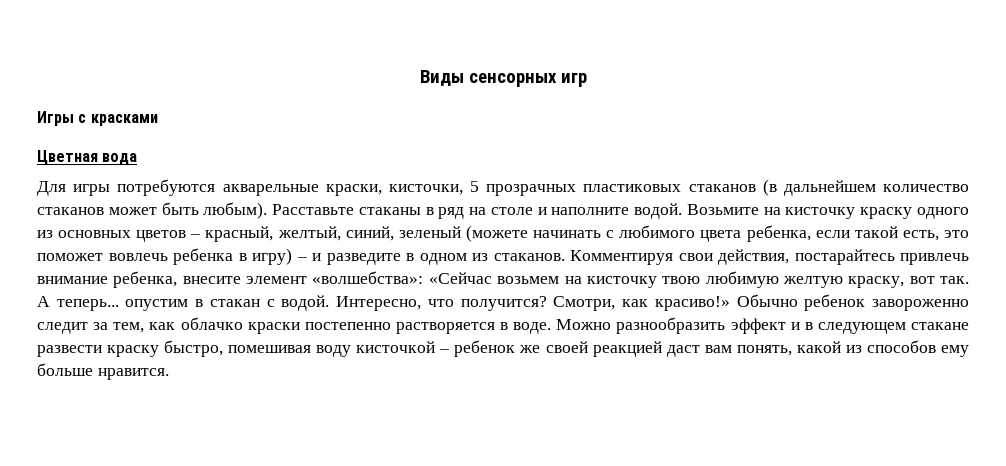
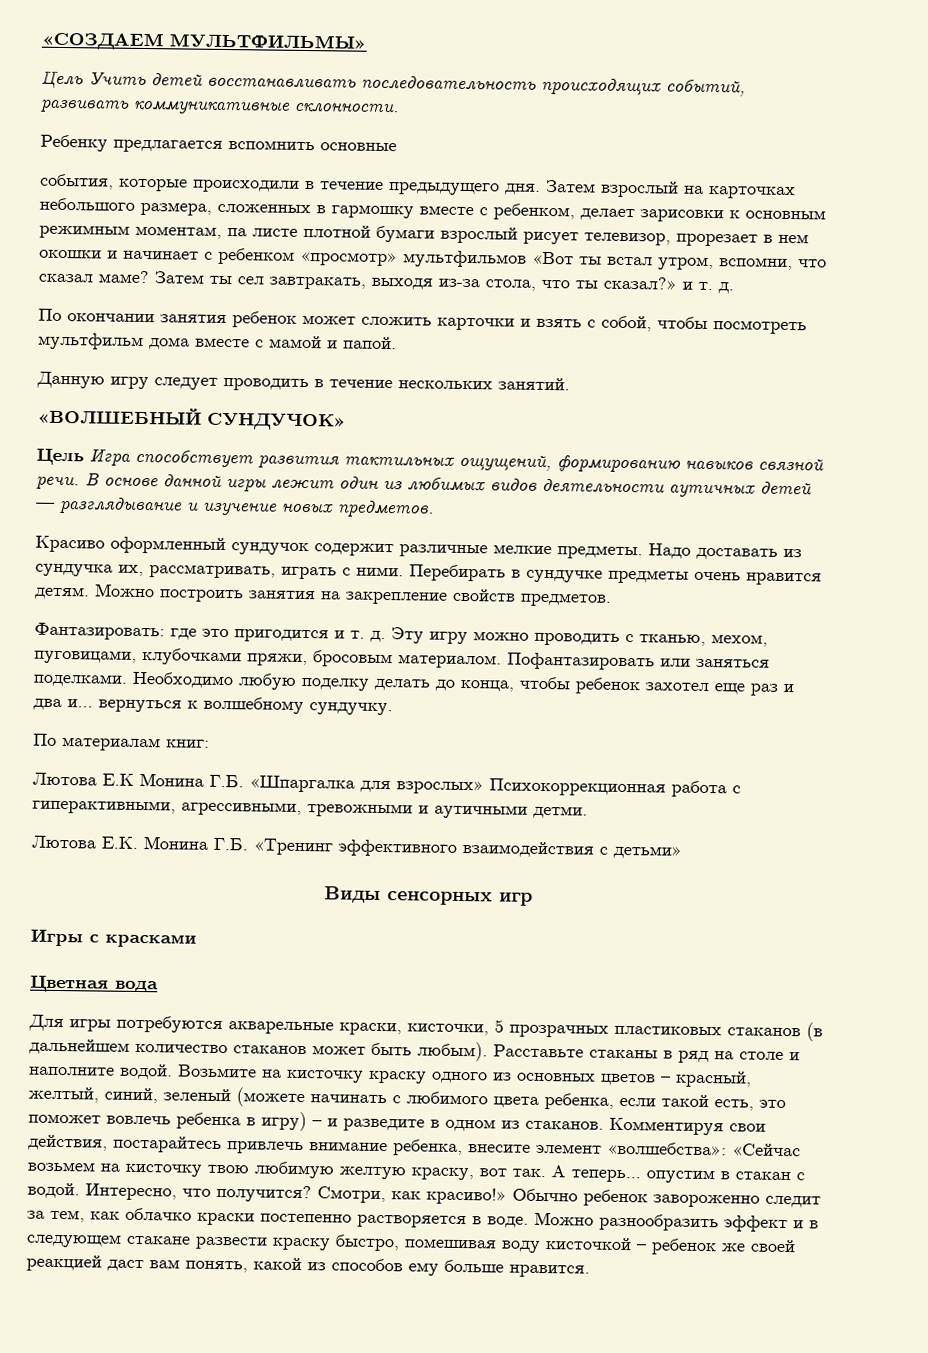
+ «СОЗДАЕМ МУЛЬТФИЛЬМЫ»
+ Цель Учить детей восстанавливать последовательность происходящих событий, развивать коммуникативные склонности.
+ Ребенку предлагается вспомнить основные
+ события, которые происходили в течение предыдущего дня. Затем взрослый на карточках небольшого размера, сложенных в гармошку вместе с ребенком, делает зарисовки к основным режимным моментам, па листе плотной бумаги взрослый рисует телевизор, прорезает в нем окошки и начинает с ребенком «просмотр» мультфильмов «Вот ты встал утром, вспомни, что сказал маме? Затем ты сел завтракать, выходя из-за стола, что ты сказал?» и т. д.
+ По окончании занятия ребенок может сложить карточки и взять с собой, чтобы посмотреть мультфильм дома вместе с мамой и папой.
+ Данную игру следует проводить в течение нескольких занятий.
+ «ВОЛШЕБНЫЙ СУНДУЧОК»
+ Цель Игра способствует развития тактильных ощущений, формированию навыков связной речи. В основе данной игры лежит один из любимых видов деятельности аутичных детей — разглядывание и изучение новых предметов.
+ Красиво оформленный сундучок содержит различные мелкие предметы. Надо доставать из сундучка их, рассматривать, играть с ними. Перебирать в сундучке предметы очень нравится детям. Можно построить занятия на закрепление свойств предметов.
+ Фантазировать: где это пригодится и т. д. Эту игру можно проводить с тканью, мехом, пуговицами, клубочками пряжи, бросовым материалом. Пофантазировать или заняться поделками. Необходимо любую поделку делать до конца, чтобы ребенок захотел еще раз и два и... вернуться к волшебному сундучку.
+ По материалам книг:
+ Лютова Е.К Монина Г.Б. «Шпаргалка для взрослых» Психокоррекционная работа с гиперактивными, агрессивными, тревожными и аутичными детми.
+ Лютова Е.К. Монина Г.Б. «Тренинг эффективного взаимодействия с детьми»

